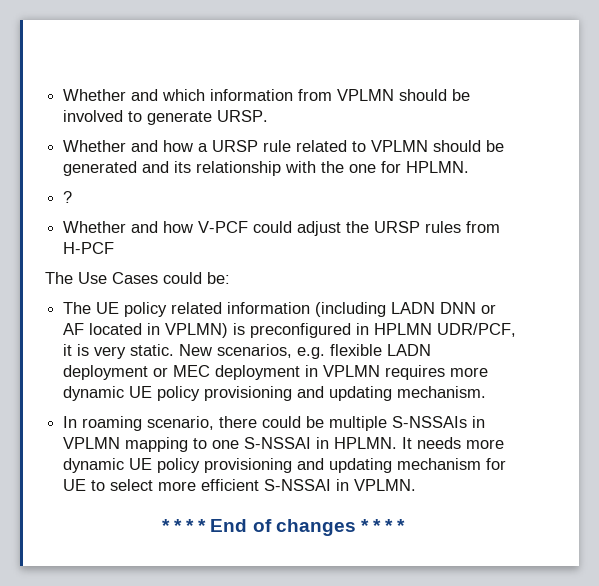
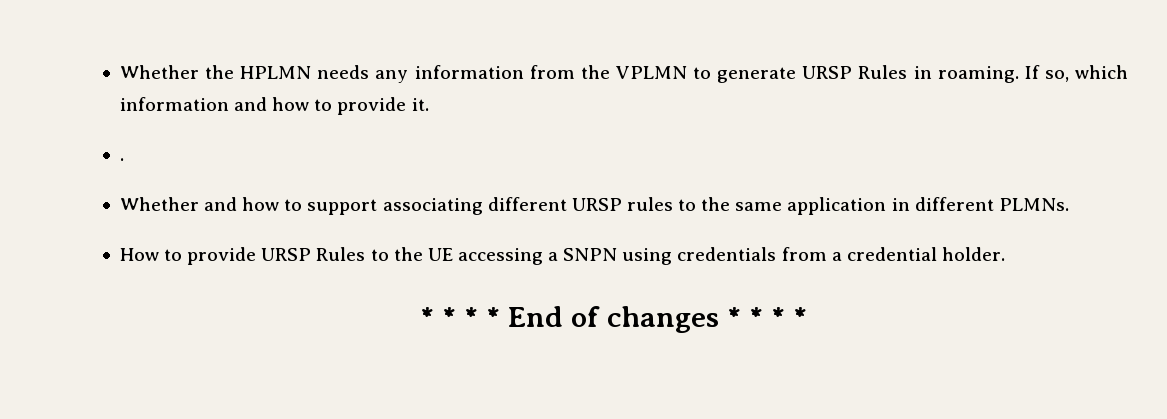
- Whether and which information from VPLMN should be involved to generate URSP.
- Whether and how a URSP rule related to VPLMN should be generated and its relationship with the one for HPLMN.
- ?
- Whether and how V-PCF could adjust the URSP rules from H-PCF
- The Use Cases could be:
- The UE policy related information (including LADN DNN or AF located in VPLMN) is preconfigured in HPLMN UDR/PCF, it is very static. New scenarios, e.g. flexible LADN deployment or MEC deployment in VPLMN requires more dynamic UE policy provisioning and updating mechanism.
- In roaming scenario, there could be multiple S-NSSAIs in VPLMN mapping to one S-NSSAI in HPLMN. It needs more dynamic UE policy provisioning and updating mechanism for UE to select more efficient S-NSSAI in VPLMN.
+ Whether the HPLMN needs any information from the VPLMN to generate URSP Rules in roaming. If so, which information and how to provide it.
+ .
+ Whether and how to support associating different URSP rules to the same application in different PLMNs.
+ How to provide URSP Rules to the UE accessing a SNPN using credentials from a credential holder.

